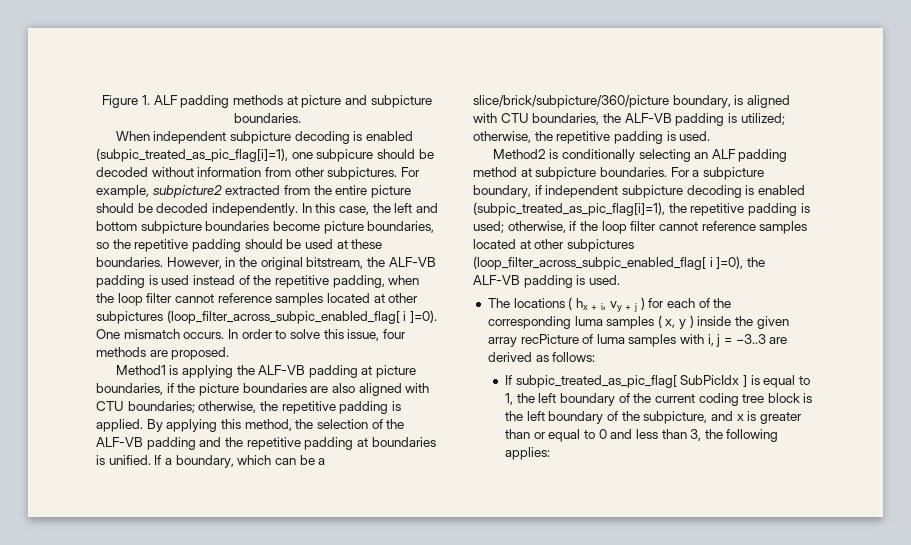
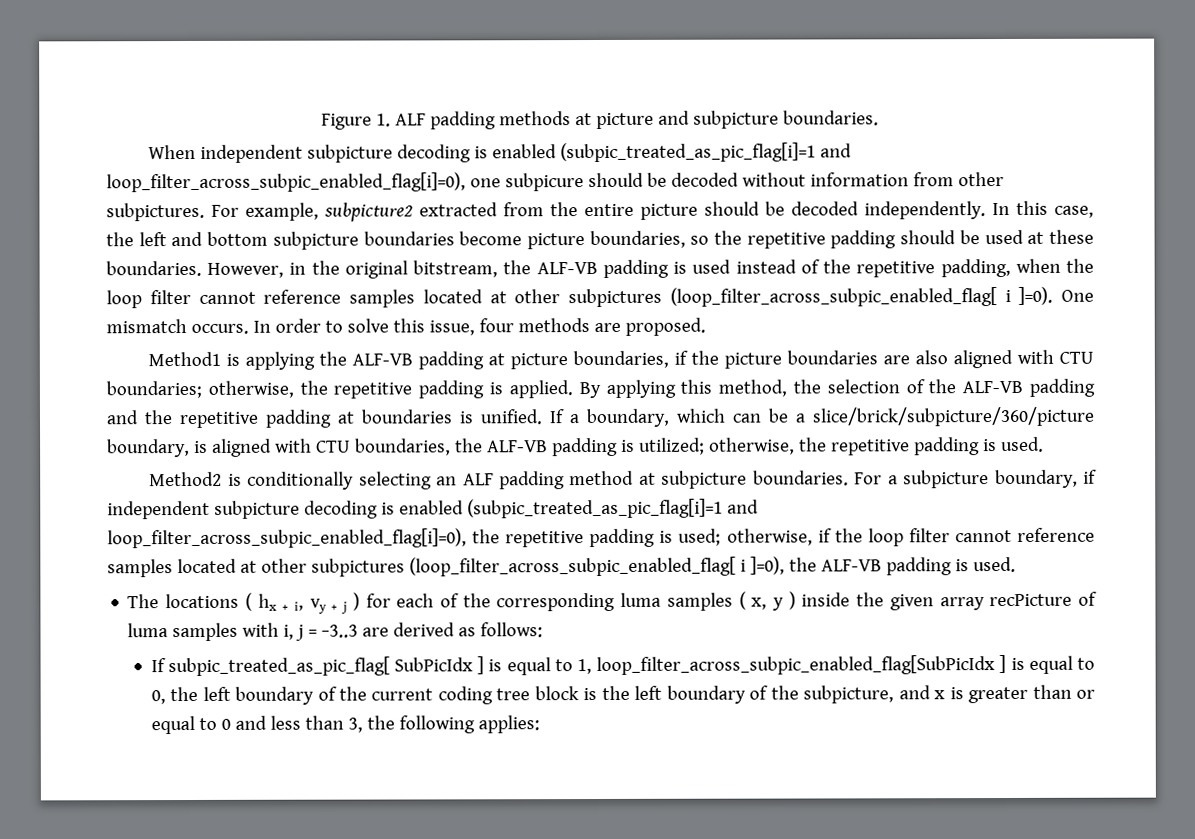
- When independent subpicture decoding is enabled (subpic_treated_as_pic_flag[i]=1), one subpicure should be decoded without information from other subpictures.
+ When independent subpicture decoding is enabled (subpic_treated_as_pic_flag[i]=1 and loop_filter_across_subpic_enabled_flag[i]=0), one subpicure should be decoded without information from other subpictures.
- For a subpicture boundary, if independent subpicture decoding is enabled (subpic_treated_as_pic_flag[i]=1), the repetitive padding is used; otherwise, if the loop filter cannot reference samples located at other subpictures (loop_filter_across_subpic_enabled_flag[ i ]=0), the ALF-VB padding is used.
+ For a subpicture boundary, if independent subpicture decoding is enabled (subpic_treated_as_pic_flag[i]=1 and loop_filter_across_subpic_enabled_flag[i]=0), the repetitive padding is used; otherwise, if the loop filter cannot reference samples located at other subpictures (loop_filter_across_subpic_enabled_flag[ i ]=0), the ALF-VB padding is used.
- If subpic_treated_as_pic_flag[ SubPicIdx ] is equal to 1, the left boundary of the current coding tree block is the left boundary of the subpicture, and x is greater than or equal to 0 and less than 3, the following applies:
+ If subpic_treated_as_pic_flag[ SubPicIdx ] is equal to 1, loop_filter_across_subpic_enabled_flag[SubPicIdx ] is equal to 0, the left boundary of the current coding tree block is the left boundary of the subpicture, and x is greater than or equal to 0 and less than 3, the following applies:

